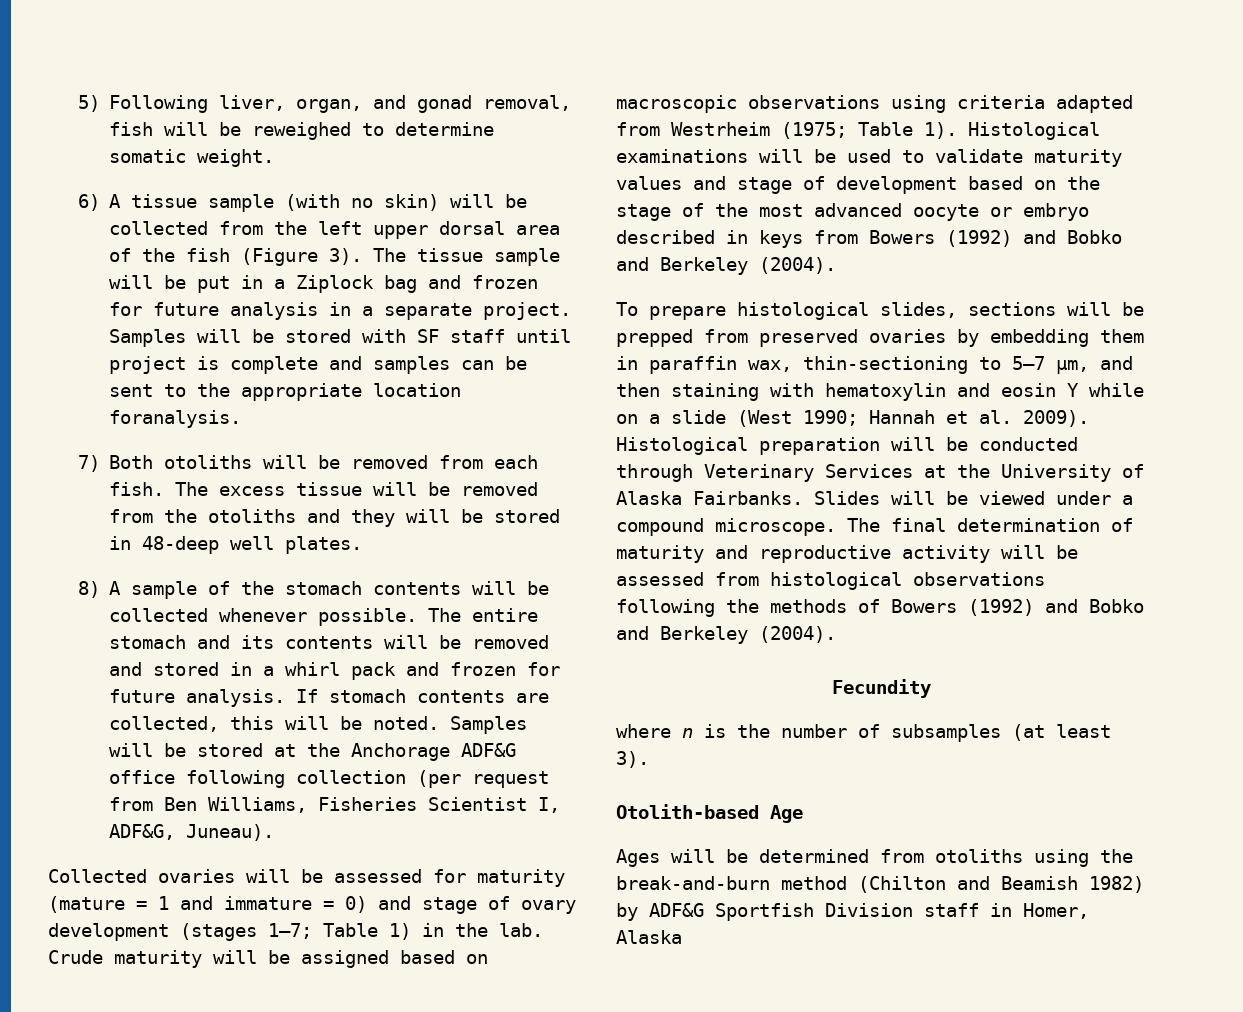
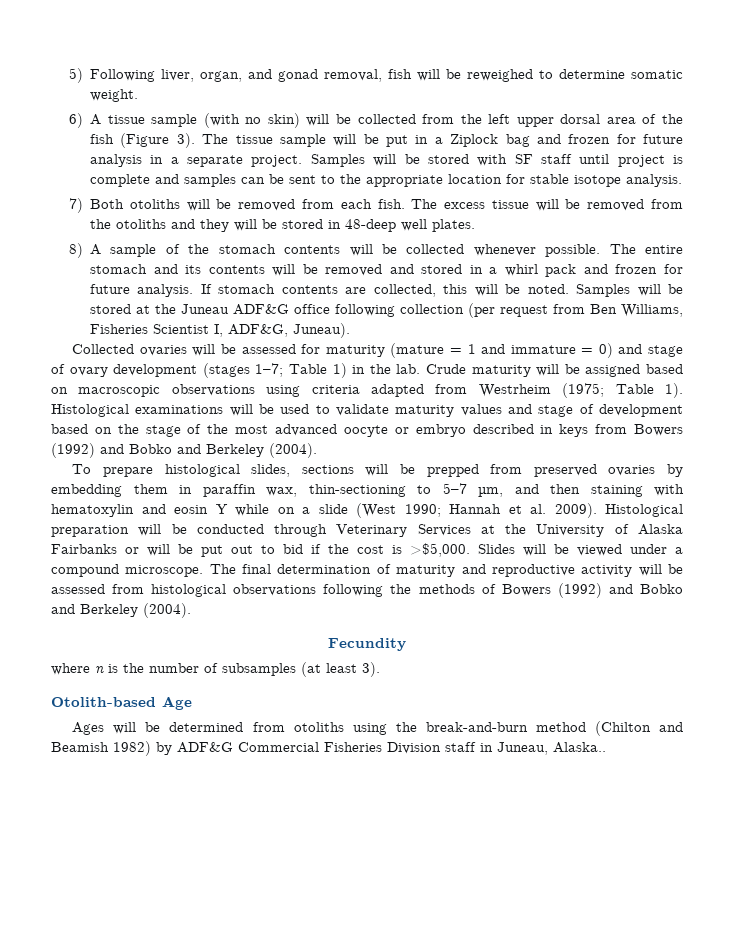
- Samples will be stored with SF staff until project is complete and samples can be sent to the appropriate location foranalysis.
+ Samples will be stored with SF staff until project is complete and samples can be sent to the appropriate location for stable isotope analysis.
- Samples will be stored at the Anchorage ADF&G office following collection (per request from Ben Williams, Fisheries Scientist I, ADF&G, Juneau).
+ Samples will be stored at the Juneau ADF&G office following collection (per request from Ben Williams, Fisheries Scientist I, ADF&G, Juneau).
- Histological preparation will be conducted through Veterinary Services at the University of Alaska Fairbanks.
+ Histological preparation will be conducted through Veterinary Services at the University of Alaska Fairbanks or will be put out to bid if the cost is >$5,000.
- Ages will be determined from otoliths using the break-and-burn method (Chilton and Beamish 1982) by ADF&G Sportfish Division staff in Homer, Alaska
+ Ages will be determined from otoliths using the break-and-burn method (Chilton and Beamish 1982) by ADF&G Commercial Fisheries Division staff in Juneau, Alaska..

